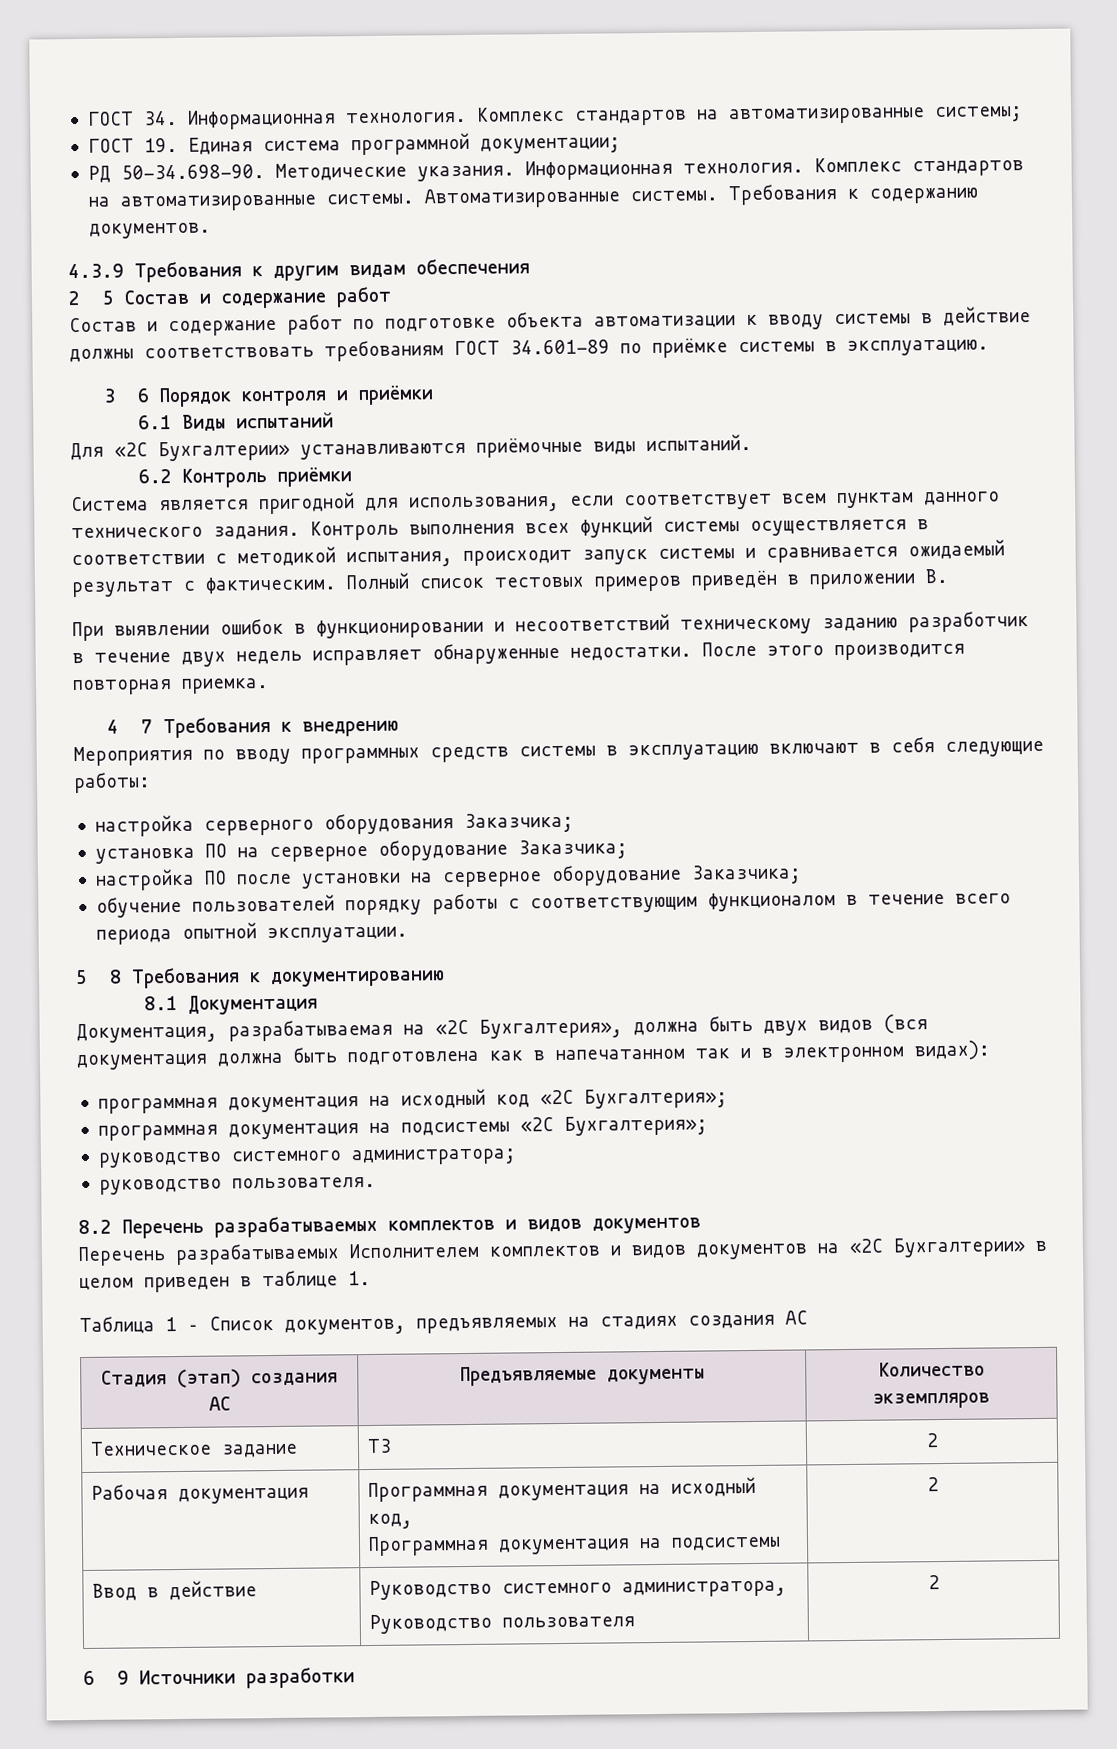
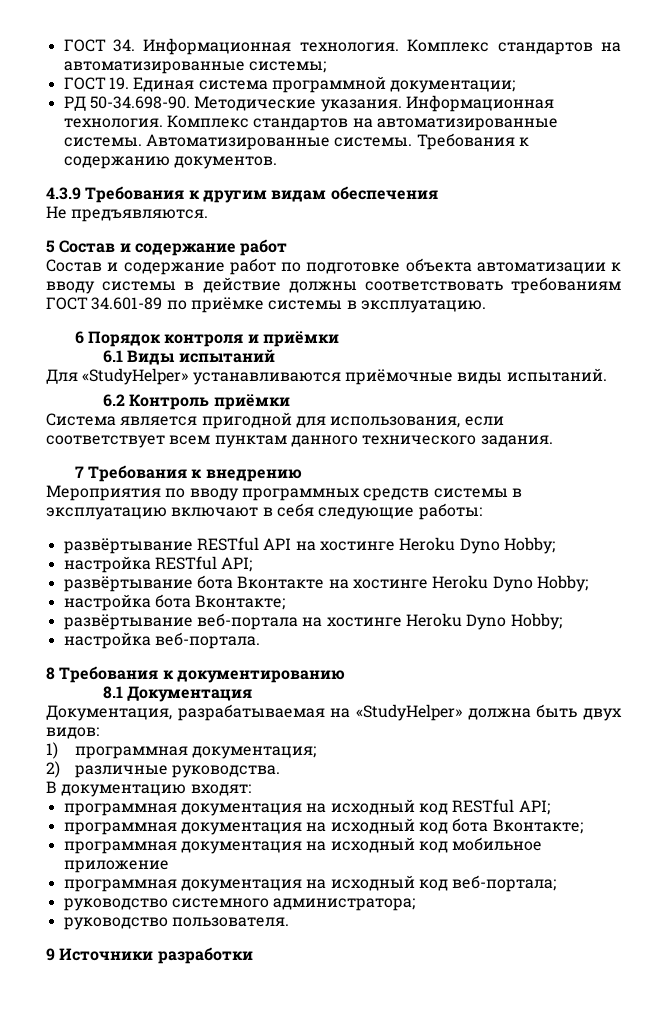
- 2 5 Состав и содержание работ
+ Не предъявляются.
+ 5 Состав и содержание работ
- 3 6 Порядок контроля и приёмки
+ 6 Порядок контроля и приёмки
- Для «2С Бухгалтерии» устанавливаются приёмочные виды испытаний.
+ Для «StudyHelper» устанавливаются приёмочные виды испытаний.
- Система является пригодной для использования, если соответствует всем пунктам данного технического задания. Контроль выполнения всех функций системы осуществляется в соответствии с методикой испытания, происходит запуск системы и сравнивается ожидаемый результат с фактическим. Полный список тестовых примеров приведён в приложении В.
- При выявлении ошибок в функционировании и несоответствий техническому заданию разработчик в течение двух недель исправляет обнаруженные недостатки. После этого производится повторная приемка.
- 4 7 Требования к внедрению
+ Система является пригодной для использования, если соответствует всем пунктам данного технического задания.
+ 7 Требования к внедрению
- настройка серверного оборудования Заказчика;
- установка ПО на серверное оборудование Заказчика;
- настройка ПО после установки на серверное оборудование Заказчика;
- обучение пользователей порядку работы с соответствующим функционалом в течение всего периода опытной эксплуатации.
- 5 8 Требования к документированию
+ развёртывание RESTful API на хостинге Heroku Dyno Hobby;
+ настройка RESTful API;
+ развёртывание бота Вконтакте на хостинге Heroku Dyno Hobby;
+ настройка бота Вконтакте;
+ развёртывание веб-портала на хостинге Heroku Dyno Hobby;
+ настройка веб-портала.
+ 8 Требования к документированию
- Документация, разрабатываемая на «2С Бухгалтерия», должна быть двух видов (вся документация должна быть подготовлена как в напечатанном так и в электронном видах):
- программная документация на исходный код «2С Бухгалтерия»;
- программная документация на подсистемы «2С Бухгалтерия»;
+ Документация, разрабатываемая на «StudyHelper» должна быть двух видов:
+ 1) программная документация;
+ 2) различные руководства.
+ В документацию входят:
+ программная документация на исходный код RESTful API;
+ программная документация на исходный код бота Вконтакте;
+ программная документация на исходный код мобильное приложение
+ программная документация на исходный код веб-портала;
- 8.2 Перечень разрабатываемых комплектов и видов документов
- Перечень разрабатываемых Исполнителем комплектов и видов документов на «2С Бухгалтерии» в целом приведен в таблице 1.
- Таблица 1 – Список документов, предъявляемых на стадиях создания АС
- Стадия (этап) создания АС | Предъявляемые документы | Количество экземпляров
- Техническое задание | ТЗ | 2
- Рабочая документация | Программная документация на исходный код,
- Программная документация на подсистемы | 2
- Ввод в действие | Руководство системного администратора,
- Руководство пользователя | 2
- 6 9 Источники разработки
+ 9 Источники разработки

